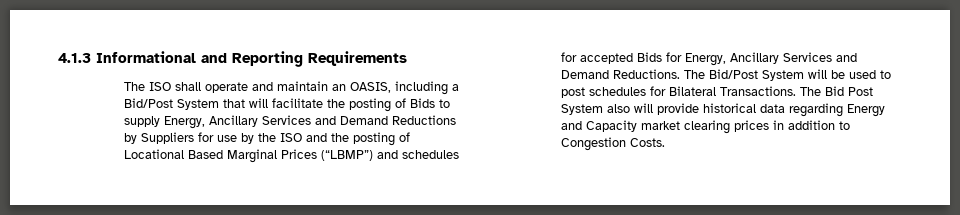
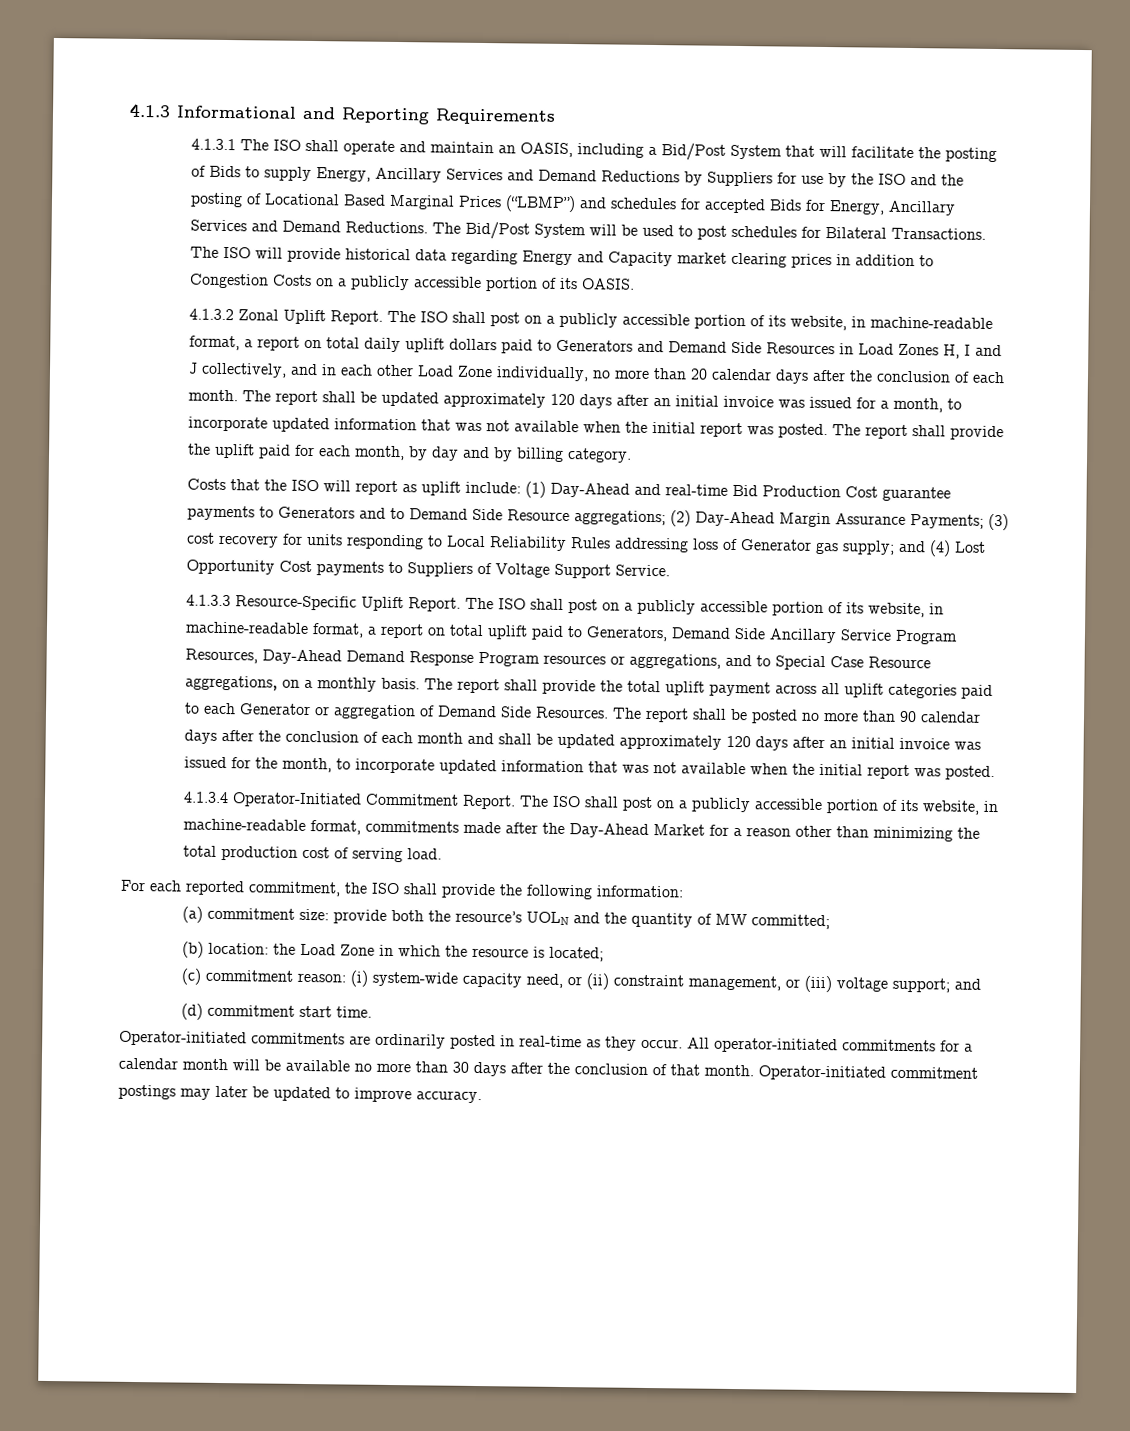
- The ISO shall operate and maintain an OASIS, including a Bid/Post System that will facilitate the posting of Bids to supply Energy, Ancillary Services and Demand Reductions by Suppliers for use by the ISO and the posting of Locational Based Marginal Prices (“LBMP”) and schedules for accepted Bids for Energy, Ancillary Services and Demand Reductions.
+ 4.1.3.1 The ISO shall operate and maintain an OASIS, including a Bid/Post System that will facilitate the posting of Bids to supply Energy, Ancillary Services and Demand Reductions by Suppliers for use by the ISO and the posting of Locational Based Marginal Prices (“LBMP”) and schedules for accepted Bids for Energy, Ancillary Services and Demand Reductions.
- The Bid Post System also will provide historical data regarding Energy and Capacity market clearing prices in addition to Congestion Costs.
+ The ISO will provide historical data regarding Energy and Capacity market clearing prices in addition to Congestion Costs on a publicly accessible portion of its OASIS.
+ 4.1.3.2 Zonal Uplift Report. The ISO shall post on a publicly accessible portion of its website, in machine-readable format, a report on total daily uplift dollars paid to Generators and Demand Side Resources in Load Zones H, I and J collectively, and in each other Load Zone individually, no more than 20 calendar days after the conclusion of each month. The report shall be updated approximately 120 days after an initial invoice was issued for a month, to incorporate updated information that was not available when the initial report was posted. The report shall provide the uplift paid for each month, by day and by billing category.
+ Costs that the ISO will report as uplift include: (1) Day-Ahead and real-time Bid Production Cost guarantee payments to Generators and to Demand Side Resource aggregations; (2) Day-Ahead Margin Assurance Payments; (3) cost recovery for units responding to Local Reliability Rules addressing loss of Generator gas supply; and (4) Lost Opportunity Cost payments to Suppliers of Voltage Support Service.
+ 4.1.3.3 Resource-Specific Uplift Report. The ISO shall post on a publicly accessible portion of its website, in machine-readable format, a report on total uplift paid to Generators, Demand Side Ancillary Service Program Resources, Day-Ahead Demand Response Program resources or aggregations, and to Special Case Resource aggregations, on a monthly basis. The report shall provide the total uplift payment across all uplift categories paid to each Generator or aggregation of Demand Side Resources. The report shall be posted no more than 90 calendar days after the conclusion of each month and shall be updated approximately 120 days after an initial invoice was issued for the month, to incorporate updated information that was not available when the initial report was posted.
+ 4.1.3.4 Operator-Initiated Commitment Report. The ISO shall post on a publicly accessible portion of its website, in machine-readable format, commitments made after the Day-Ahead Market for a reason other than minimizing the total production cost of serving load.
+ For each reported commitment, the ISO shall provide the following information:
+ (a) commitment size: provide both the resource’s UOLN and the quantity of MW committed;
+ (b) location: the Load Zone in which the resource is located;
+ (c) commitment reason: (i) system-wide capacity need, or (ii) constraint management, or (iii) voltage support; and
+ (d) commitment start time.
+ Operator-initiated commitments are ordinarily posted in real-time as they occur. All operator-initiated commitments for a calendar month will be available no more than 30 days after the conclusion of that month. Operator-initiated commitment postings may later be updated to improve accuracy.

